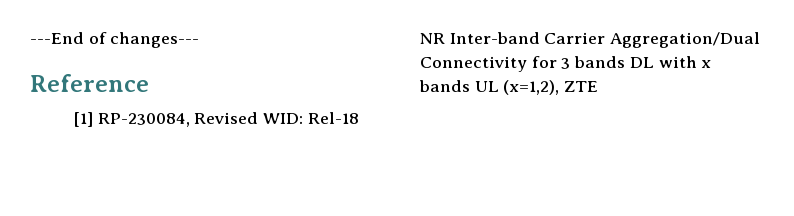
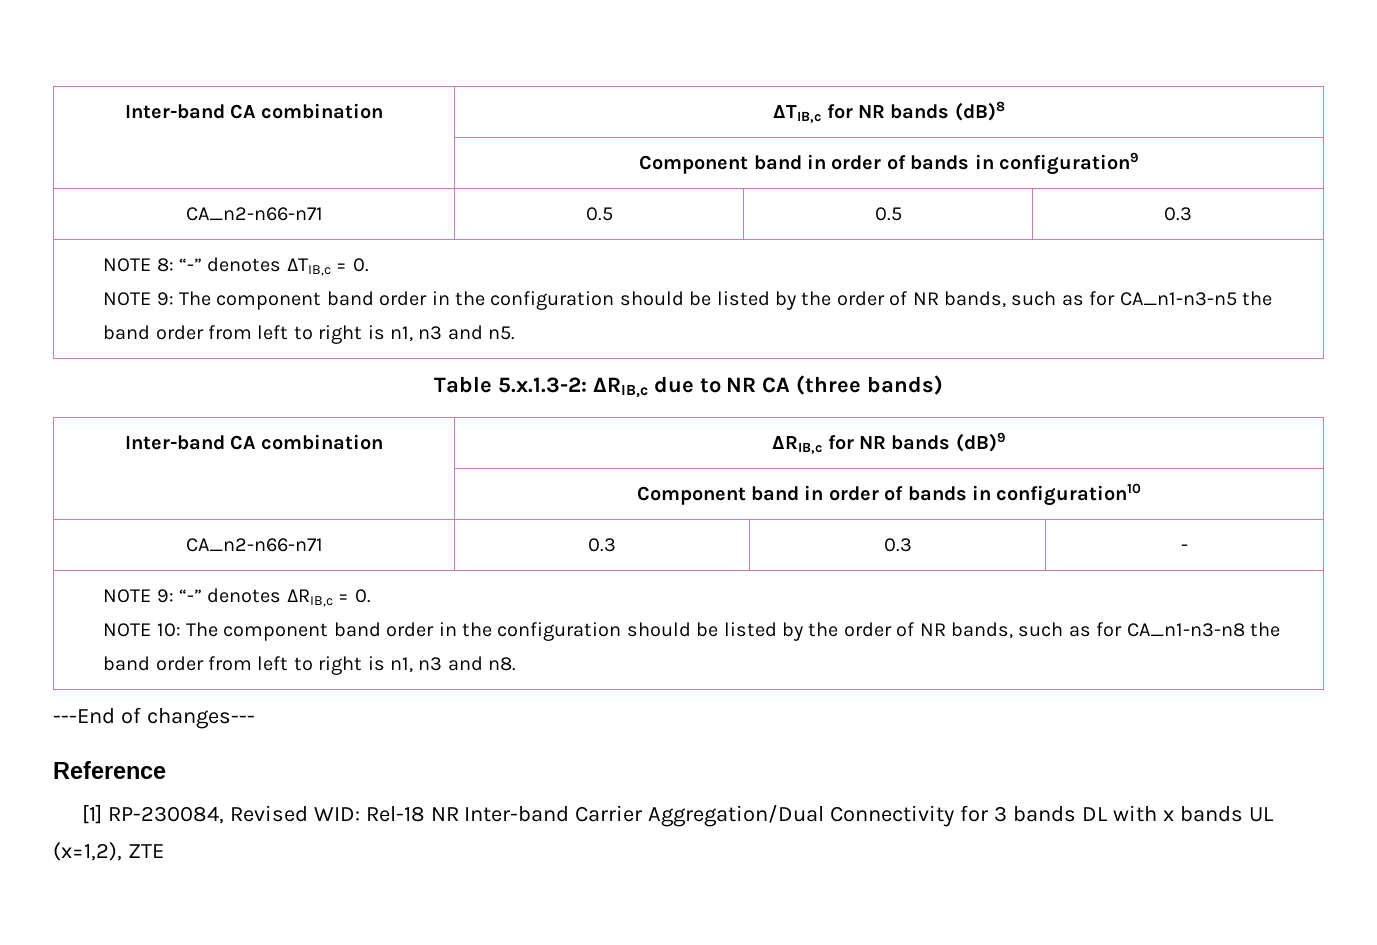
+ Inter-band CA combination | ΔTIB,c for NR bands (dB)8
+ | Component band in order of bands in configuration9
+ CA_n2-n66-n71 | 0.5 | 0.5 | 0.3
+ NOTE 8: “-” denotes ΔTIB,c = 0.
+ NOTE 9: The component band order in the configuration should be listed by the order of NR bands, such as for CA_n1-n3-n5 the band order from left to right is n1, n3 and n5.
+ Table 5.x.1.3-2: ΔRIB,c due to NR CA (three bands)
+ Inter-band CA combination | ΔRIB,c for NR bands (dB)9
+ | Component band in order of bands in configuration10
+ CA_n2-n66-n71 | 0.3 | 0.3 | -
+ NOTE 9: “-” denotes ΔRIB,c = 0.
+ NOTE 10: The component band order in the configuration should be listed by the order of NR bands, such as for CA_n1-n3-n8 the band order from left to right is n1, n3 and n8.

